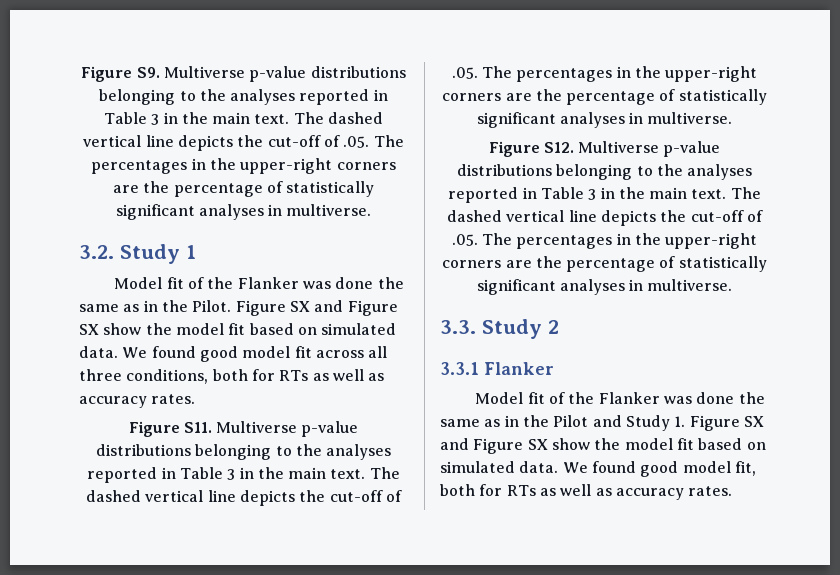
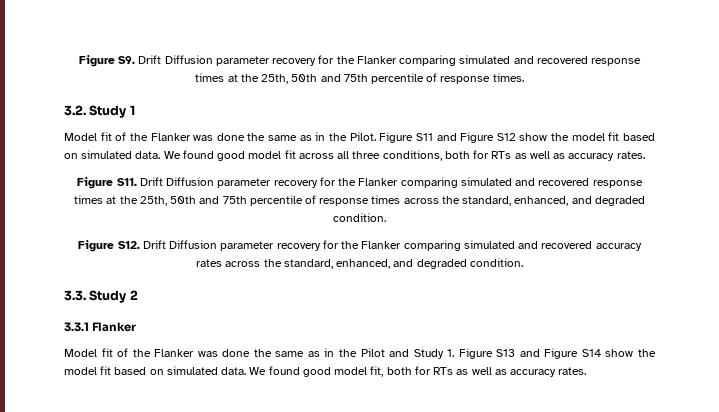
- Figure S9. Multiverse p-value distributions belonging to the analyses reported in Table 3 in the main text. The dashed vertical line depicts the cut-off of .05. The percentages in the upper-right corners are the percentage of statistically significant analyses in multiverse.
+ Figure S9. Drift Diffusion parameter recovery for the Flanker comparing simulated and recovered response times at the 25th, 50th and 75th percentile of response times.
- Model fit of the Flanker was done the same as in the Pilot. Figure SX and Figure SX show the model fit based on simulated data.
+ Model fit of the Flanker was done the same as in the Pilot. Figure S11 and Figure S12 show the model fit based on simulated data.
- Figure S11. Multiverse p-value distributions belonging to the analyses reported in Table 3 in the main text. The dashed vertical line depicts the cut-off of .05. The percentages in the upper-right corners are the percentage of statistically significant analyses in multiverse.
- Figure S12. Multiverse p-value distributions belonging to the analyses reported in Table 3 in the main text. The dashed vertical line depicts the cut-off of .05. The percentages in the upper-right corners are the percentage of statistically significant analyses in multiverse.
+ Figure S11. Drift Diffusion parameter recovery for the Flanker comparing simulated and recovered response times at the 25th, 50th and 75th percentile of response times across the standard, enhanced, and degraded condition.
+ Figure S12. Drift Diffusion parameter recovery for the Flanker comparing simulated and recovered accuracy rates across the standard, enhanced, and degraded condition.
- Model fit of the Flanker was done the same as in the Pilot and Study 1. Figure SX and Figure SX show the model fit based on simulated data.
+ Model fit of the Flanker was done the same as in the Pilot and Study 1. Figure S13 and Figure S14 show the model fit based on simulated data.

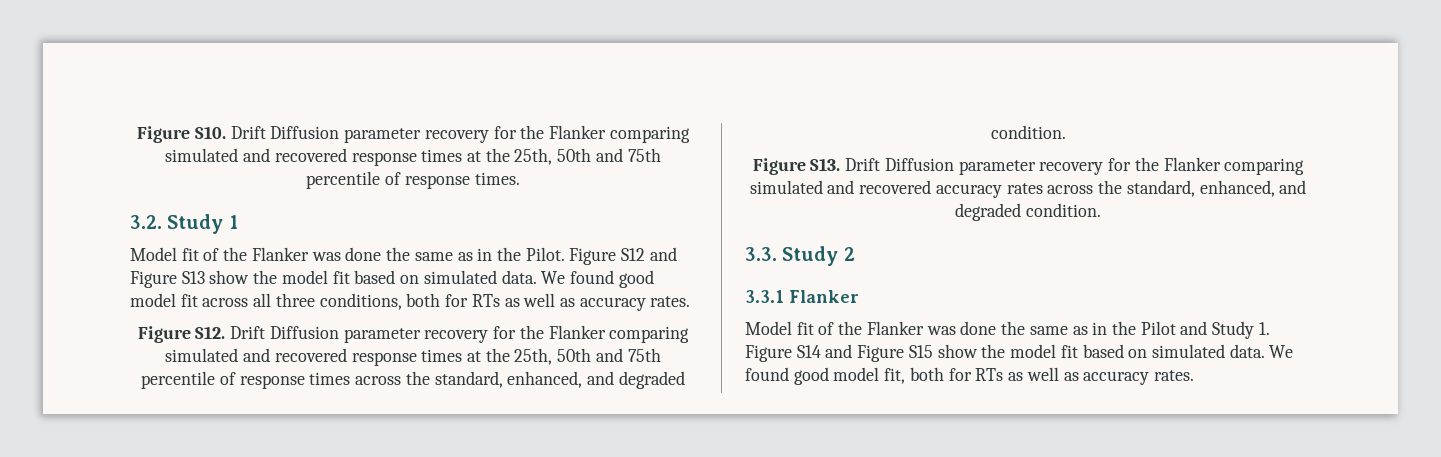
- Figure S9. Drift Diffusion parameter recovery for the Flanker comparing simulated and recovered response times at the 25th, 50th and 75th percentile of response times.
+ Figure S10. Drift Diffusion parameter recovery for the Flanker comparing simulated and recovered response times at the 25th, 50th and 75th percentile of response times.
- Figure S11 and Figure S12 show the model fit based on simulated data.
+ Figure S12 and Figure S13 show the model fit based on simulated data.
- Figure S11. Drift Diffusion parameter recovery for the Flanker comparing simulated and recovered response times at the 25th, 50th and 75th percentile of response times across the standard, enhanced, and degraded condition.
+ Figure S12. Drift Diffusion parameter recovery for the Flanker comparing simulated and recovered response times at the 25th, 50th and 75th percentile of response times across the standard, enhanced, and degraded condition.
- Figure S12. Drift Diffusion parameter recovery for the Flanker comparing simulated and recovered accuracy rates across the standard, enhanced, and degraded condition.
+ Figure S13. Drift Diffusion parameter recovery for the Flanker comparing simulated and recovered accuracy rates across the standard, enhanced, and degraded condition.
- Model fit of the Flanker was done the same as in the Pilot and Study 1. Figure S13 and Figure S14 show the model fit based on simulated data.
+ Model fit of the Flanker was done the same as in the Pilot and Study 1. Figure S14 and Figure S15 show the model fit based on simulated data.

